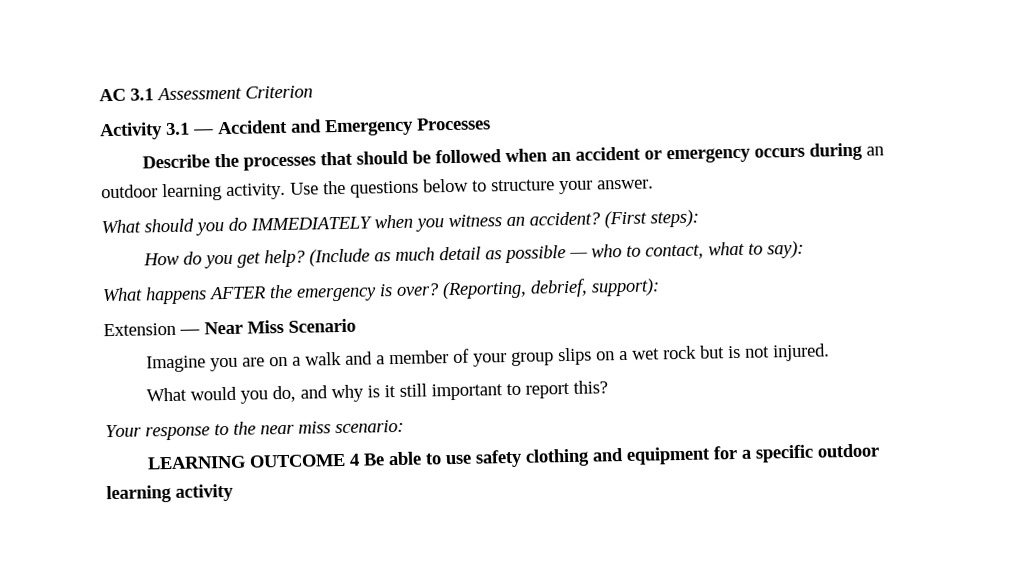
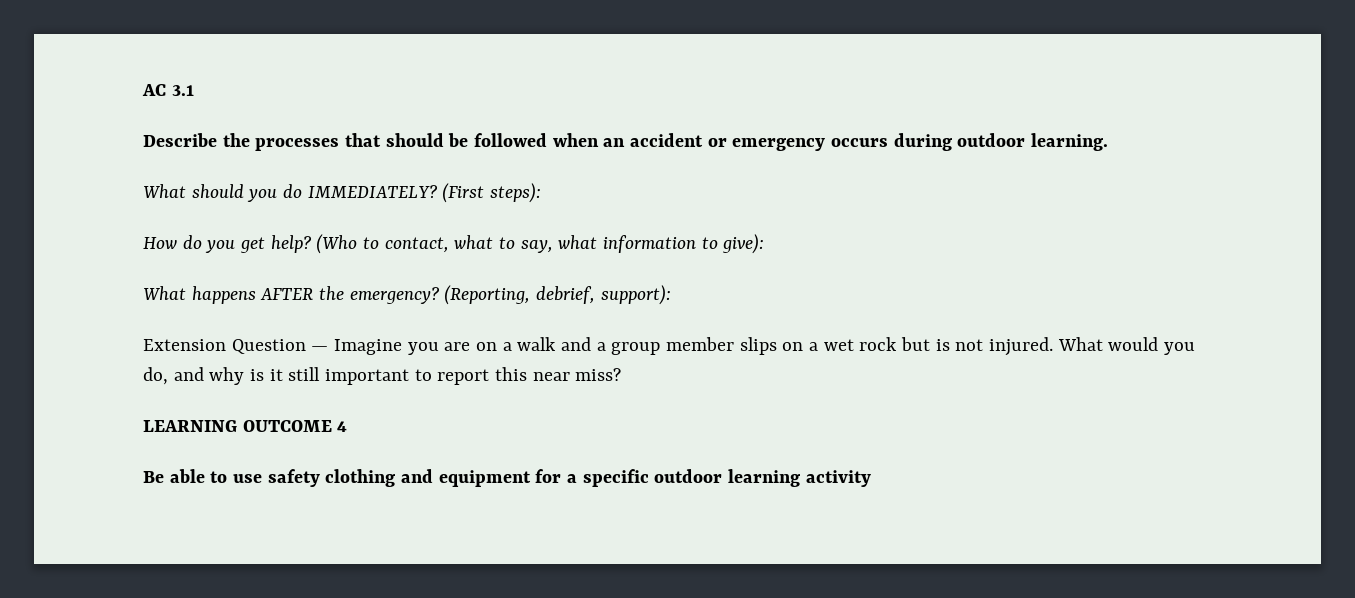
- AC 3.1 Assessment Criterion
- Activity 3.1 — Accident and Emergency Processes
+ AC 3.1
- Describe the processes that should be followed when an accident or emergency occurs during an outdoor learning activity. Use the questions below to structure your answer.
- What should you do IMMEDIATELY when you witness an accident?
+ Describe the processes that should be followed when an accident or emergency occurs during outdoor learning.
+ What should you do IMMEDIATELY?
- (Include as much detail as possible — who to contact, what to say):
+ (Who to contact, what to say, what information to give):
- What happens AFTER the emergency is over?
+ What happens AFTER the emergency?
- Extension — Near Miss Scenario
- Imagine you are on a walk and a member of your group slips on a wet rock but is not injured.
- What would you do, and why is it still important to report this?
- Your response to the near miss scenario:
+ Extension Question — Imagine you are on a walk and a group member slips on a wet rock but is not injured. What would you do, and why is it still important to report this near miss?
- LEARNING OUTCOME 4 Be able to use safety clothing and equipment for a specific outdoor learning activity
+ LEARNING OUTCOME 4
+ Be able to use safety clothing and equipment for a specific outdoor learning activity

